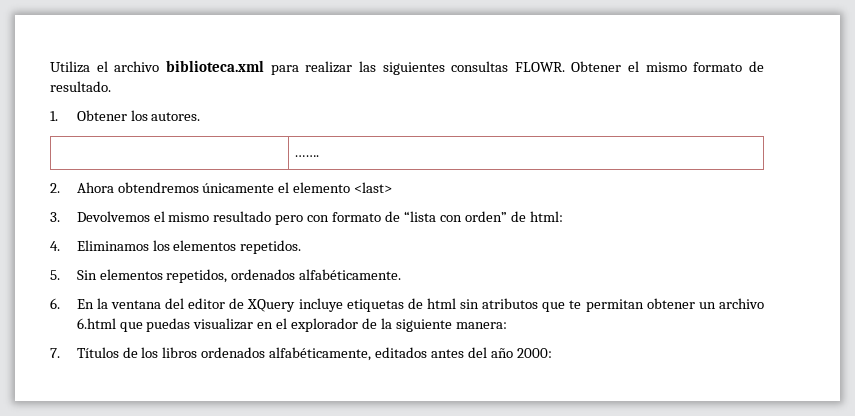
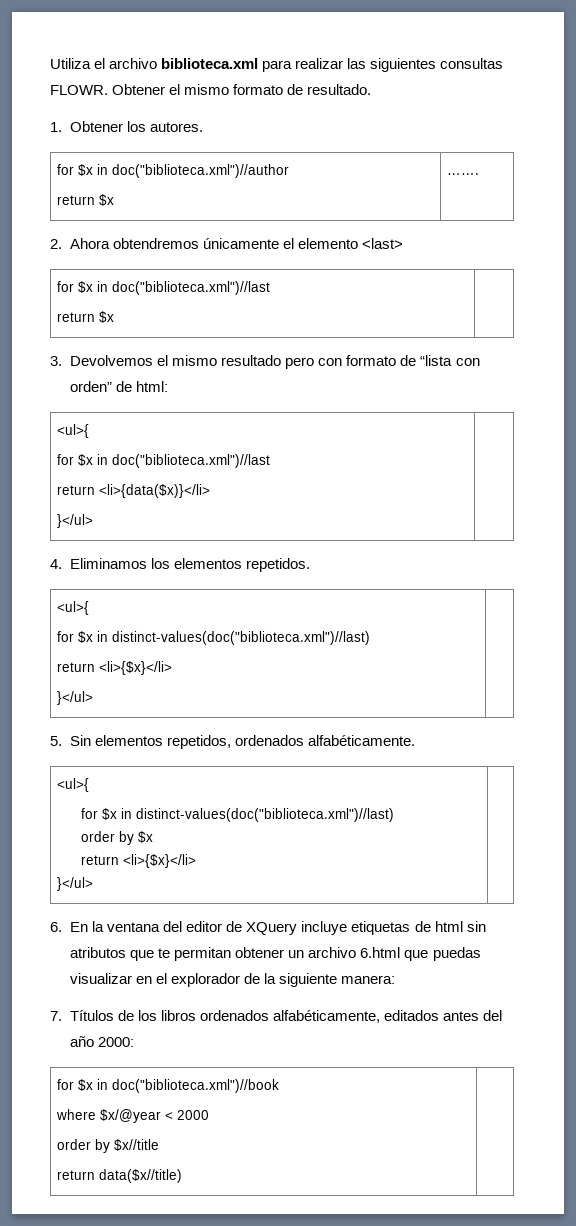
- | …….
+ for $x in doc("biblioteca.xml")//author
+ return $x | …….
  2. Ahora obtendremos únicamente el elemento <last>
+ for $x in doc("biblioteca.xml")//last
+ return $x |
  3. Devolvemos el mismo resultado pero con formato de “lista con orden” de html:
+ <ul>{
+ for $x in doc("biblioteca.xml")//last
+ return <li>{data($x)}</li>
+ }</ul> |
  4. Eliminamos los elementos repetidos.
+ <ul>{
+ for $x in distinct-values(doc("biblioteca.xml")//last)
+ return <li>{$x}</li>
+ }</ul> |
  5. Sin elementos repetidos, ordenados alfabéticamente.
+ <ul>{
+ for $x in distinct-values(doc("biblioteca.xml")//last)
+ order by $x
+ return <li>{$x}</li>
+ }</ul> |
+ for $x in doc("biblioteca.xml")//book
+ where $x/@year < 2000
+ order by $x//title
+ return data($x//title) |

